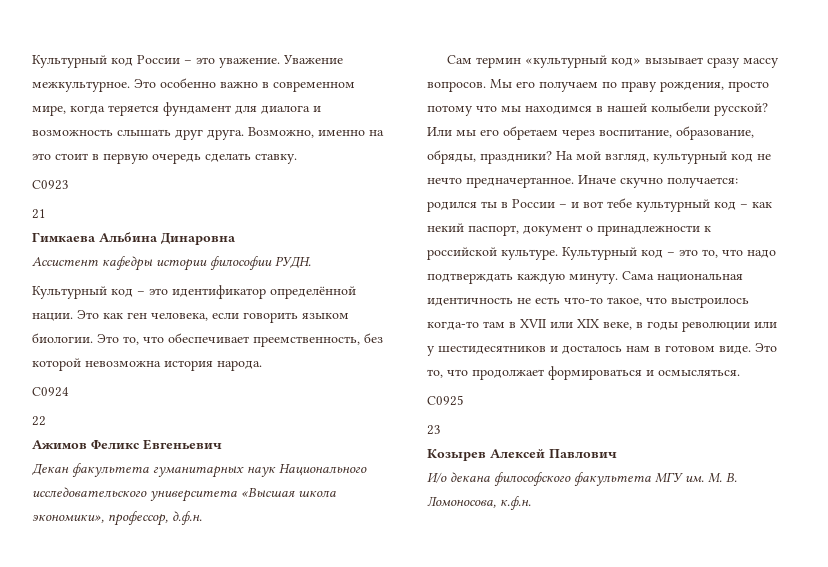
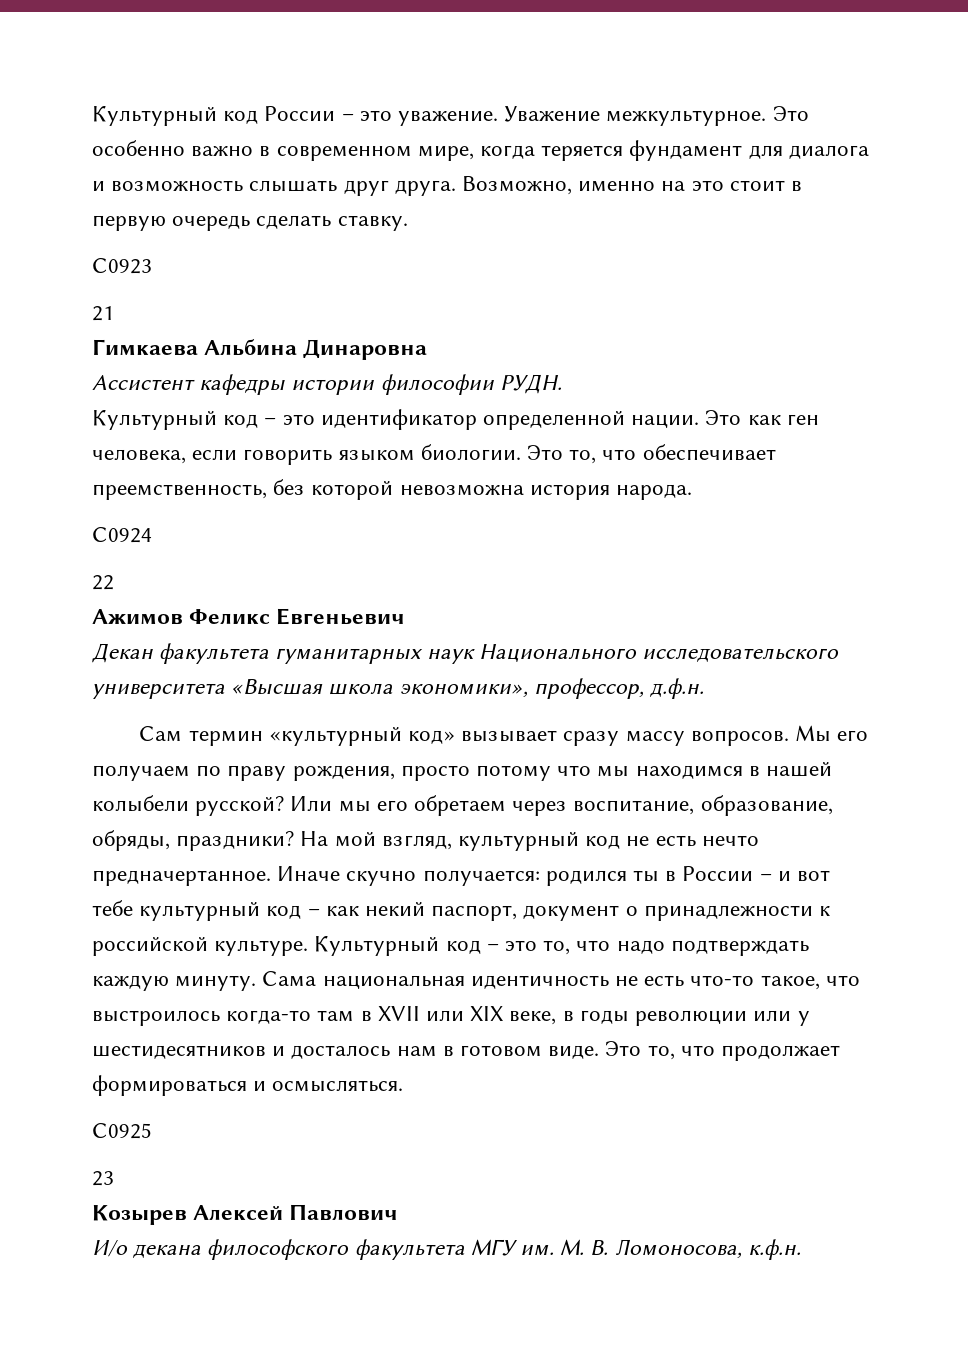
- Культурный код – это идентификатор определённой нации.
+ Культурный код – это идентификатор определенной нации.
- На мой взгляд, культурный код не нечто предначертанное.
+ На мой взгляд, культурный код не есть нечто предначертанное.

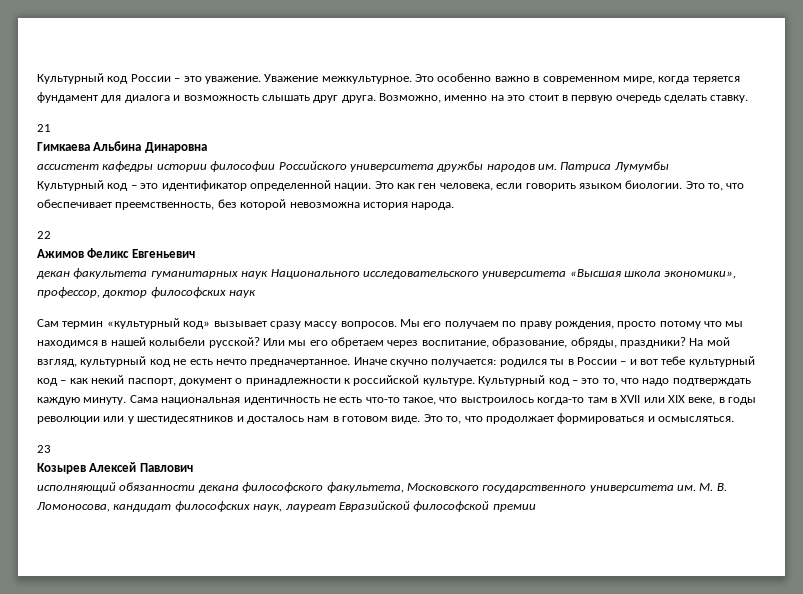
- C0923
- Ассистент кафедры истории философии РУДН.
+ ассистент кафедры истории философии Российского университета дружбы народов им. Патриса Лумумбы
- C0924
- Декан факультета гуманитарных наук Национального исследовательского университета «Высшая школа экономики», профессор, д.ф.н.
+ декан факультета гуманитарных наук Национального исследовательского университета «Высшая школа экономики», профессор, доктор философских наук
- C0925
- И/о декана философского факультета МГУ им. М. В. Ломоносова, к.ф.н.
+ исполняющий обязанности декана философского факультета, Московского государственного университета им. М. В. Ломоносова, кандидат философских наук, лауреат Евразийской философской премии

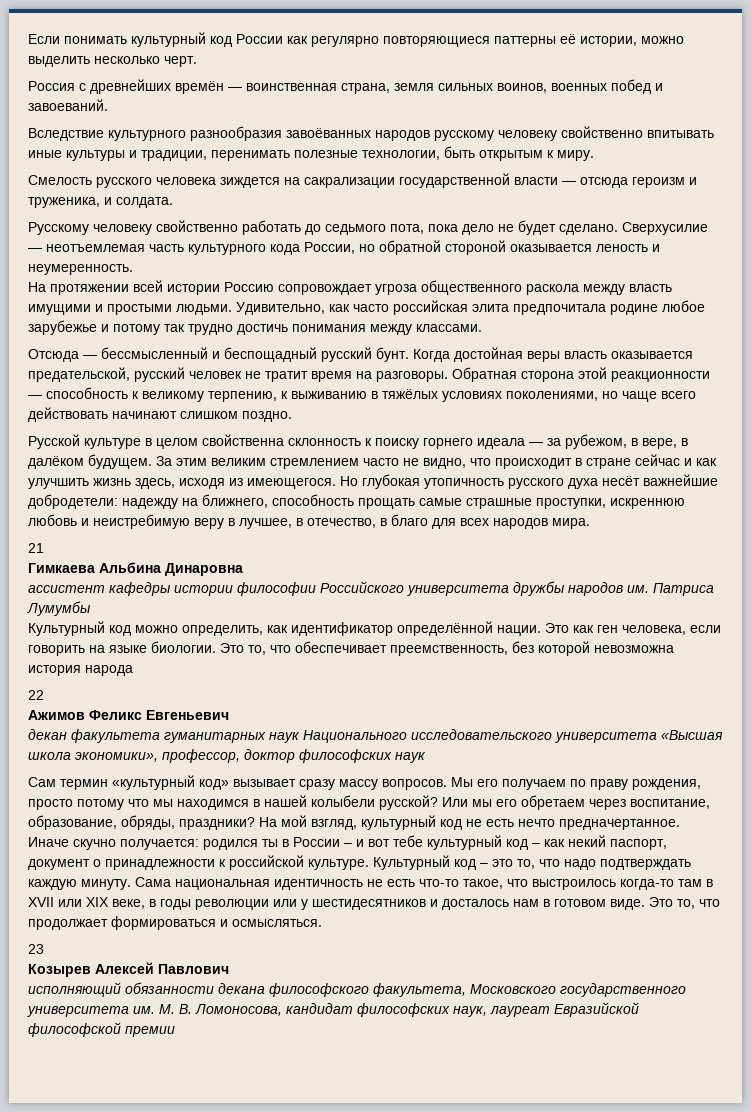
- Культурный код России – это уважение. Уважение межкультурное. Это особенно важно в современном мире, когда теряется фундамент для диалога и возможность слышать друг друга. Возможно, именно на это стоит в первую очередь сделать ставку.
+ Если понимать культурный код России как регулярно повторяющиеся паттерны её истории, можно выделить несколько черт.
+ Россия с древнейших времён — воинственная страна, земля сильных воинов, военных побед и завоеваний.
+ Вследствие культурного разнообразия завоёванных народов русскому человеку свойственно впитывать иные культуры и традиции, перенимать полезные технологии, быть открытым к миру.
+ Смелость русского человека зиждется на сакрализации государственной власти — отсюда героизм и труженика, и солдата.
+ Русскому человеку свойственно работать до седьмого пота, пока дело не будет сделано. Сверхусилие — неотъемлемая часть культурного кода России, но обратной стороной оказывается леность и неумеренность.
+ На протяжении всей истории Россию сопровождает угроза общественного раскола между власть имущими и простыми людьми. Удивительно, как часто российская элита предпочитала родине любое зарубежье и потому так трудно достичь понимания между классами.
+ Отсюда — бессмысленный и беспощадный русский бунт. Когда достойная веры власть оказывается предательской, русский человек не тратит время на разговоры. Обратная сторона этой реакционности — способность к великому терпению, к выживанию в тяжёлых условиях поколениями, но чаще всего действовать начинают слишком поздно.
+ Русской культуре в целом свойственна склонность к поиску горнего идеала — за рубежом, в вере, в далёком будущем. За этим великим стремлением часто не видно, что происходит в стране сейчас и как улучшить жизнь здесь, исходя из имеющегося. Но глубокая утопичность русского духа несёт важнейшие добродетели: надежду на ближнего, способность прощать самые страшные проступки, искреннюю любовь и неистребимую веру в лучшее, в отечество, в благо для всех народов мира.
- Культурный код – это идентификатор определенной нации.
+ Культурный код можно определить, как идентификатор определённой нации.
- Это как ген человека, если говорить языком биологии.
+ Это как ген человека, если говорить на языке биологии.
- Это то, что обеспечивает преемственность, без которой невозможна история народа.
+ Это то, что обеспечивает преемственность, без которой невозможна история народа

